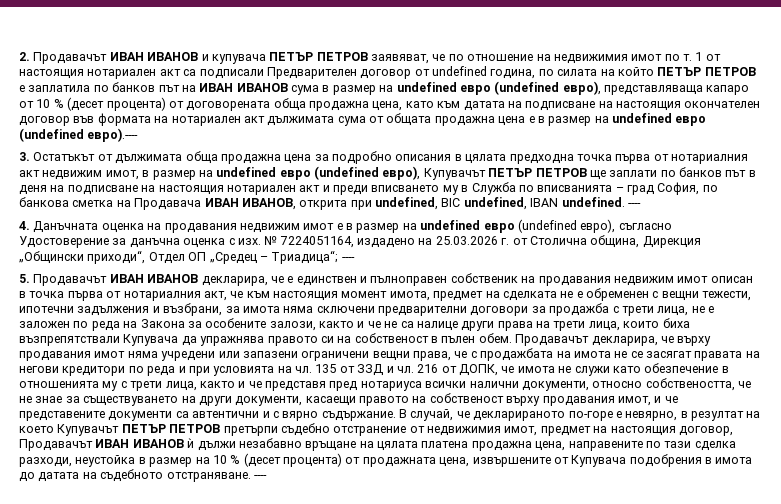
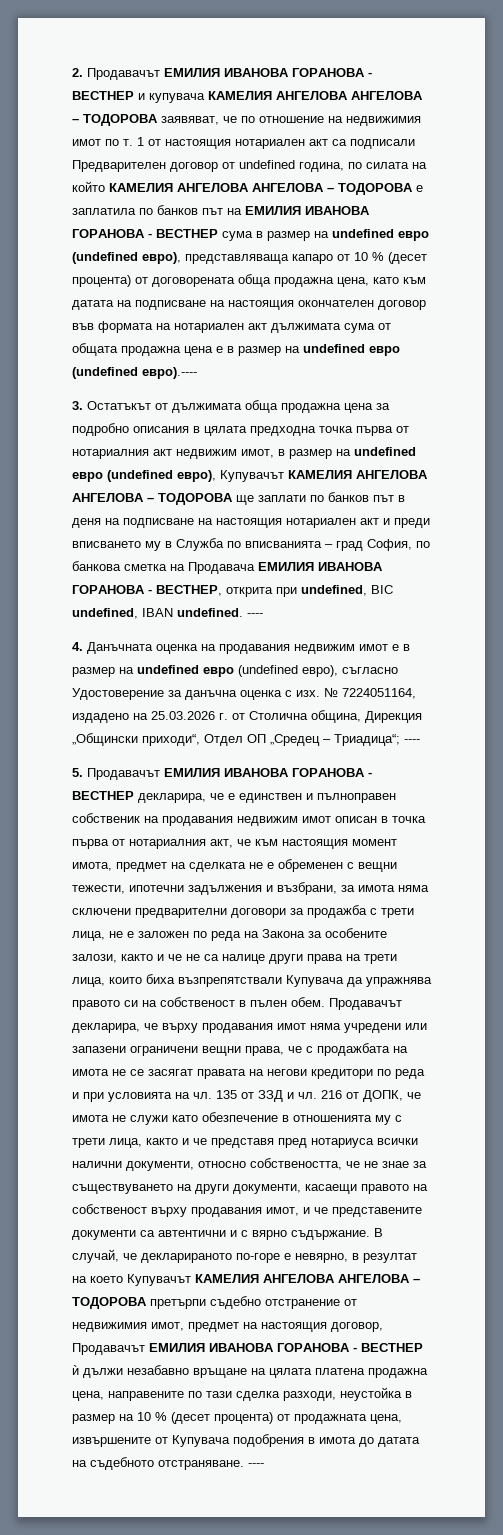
- 2. Продавачът ИВАН ИВАНОВ и купувача ПЕТЪР ПЕТРОВ заявяват, че по отношение на недвижимия имот по т. 1 от настоящия нотариален акт са подписали Предварителен договор от undefined година, по силата на който ПЕТЪР ПЕТРОВ е заплатила по банков път на ИВАН ИВАНОВ сума в размер на undefined евро (undefined евро), представляваща капаро от 10 % (десет процента) от договорената обща продажна цена, като към датата на подписване на настоящия окончателен договор във формата на нотариален акт дължимата сума от общата продажна цена е в размер на undefined евро (undefined евро).----
+ 2. Продавачът ЕМИЛИЯ ИВАНОВА ГОРАНОВА - ВЕСТНЕР и купувача КАМЕЛИЯ АНГЕЛОВА АНГЕЛОВА – ТОДОРОВА заявяват, че по отношение на недвижимия имот по т. 1 от настоящия нотариален акт са подписали Предварителен договор от undefined година, по силата на който КАМЕЛИЯ АНГЕЛОВА АНГЕЛОВА – ТОДОРОВА е заплатила по банков път на ЕМИЛИЯ ИВАНОВА ГОРАНОВА - ВЕСТНЕР сума в размер на undefined евро (undefined евро), представляваща капаро от 10 % (десет процента) от договорената обща продажна цена, като към датата на подписване на настоящия окончателен договор във формата на нотариален акт дължимата сума от общата продажна цена е в размер на undefined евро (undefined евро).----
- 3. Остатъкът от дължимата обща продажна цена за подробно описания в цялата предходна точка първа от нотариалния акт недвижим имот, в размер на undefined евро (undefined евро), Купувачът ПЕТЪР ПЕТРОВ ще заплати по банков път в деня на подписване на настоящия нотариален акт и преди вписването му в Служба по вписванията – град София, по банкова сметка на Продавача ИВАН ИВАНОВ, открита при undefined, BIC undefined, IBAN undefined.
+ 3. Остатъкът от дължимата обща продажна цена за подробно описания в цялата предходна точка първа от нотариалния акт недвижим имот, в размер на undefined евро (undefined евро), Купувачът КАМЕЛИЯ АНГЕЛОВА АНГЕЛОВА – ТОДОРОВА ще заплати по банков път в деня на подписване на настоящия нотариален акт и преди вписването му в Служба по вписванията – град София, по банкова сметка на Продавача ЕМИЛИЯ ИВАНОВА ГОРАНОВА - ВЕСТНЕР, открита при undefined, BIC undefined, IBAN undefined.
- 5. Продавачът ИВАН ИВАНОВ декларира, че е единствен и пълноправен собственик на продавания недвижим имот описан в точка първа от нотариалния акт, че към настоящия момент имота, предмет на сделката не е обременен с вещни тежести, ипотечни задължения и възбрани, за имота няма сключени предварителни договори за продажба с трети лица, не е заложен по реда на Закона за особените залози, както и че не са налице други права на трети лица, които биха възпрепятствали Купувача да упражнява правото си на собственост в пълен обем.
+ 5. Продавачът ЕМИЛИЯ ИВАНОВА ГОРАНОВА - ВЕСТНЕР декларира, че е единствен и пълноправен собственик на продавания недвижим имот описан в точка първа от нотариалния акт, че към настоящия момент имота, предмет на сделката не е обременен с вещни тежести, ипотечни задължения и възбрани, за имота няма сключени предварителни договори за продажба с трети лица, не е заложен по реда на Закона за особените залози, както и че не са налице други права на трети лица, които биха възпрепятствали Купувача да упражнява правото си на собственост в пълен обем.
- В случай, че декларираното по-горе е невярно, в резултат на което Купувачът ПЕТЪР ПЕТРОВ претърпи съдебно отстранение от недвижимия имот, предмет на настоящия договор, Продавачът ИВАН ИВАНОВ ѝ дължи незабавно връщане на цялата платена продажна цена, направените по тази сделка разходи, неустойка в размер на 10 % (десет процента) от продажната цена, извършените от Купувача подобрения в имота до датата на съдебното отстраняване.
+ В случай, че декларираното по-горе е невярно, в резултат на което Купувачът КАМЕЛИЯ АНГЕЛОВА АНГЕЛОВА – ТОДОРОВА претърпи съдебно отстранение от недвижимия имот, предмет на настоящия договор, Продавачът ЕМИЛИЯ ИВАНОВА ГОРАНОВА - ВЕСТНЕР ѝ дължи незабавно връщане на цялата платена продажна цена, направените по тази сделка разходи, неустойка в размер на 10 % (десет процента) от продажната цена, извършените от Купувача подобрения в имота до датата на съдебното отстраняване.

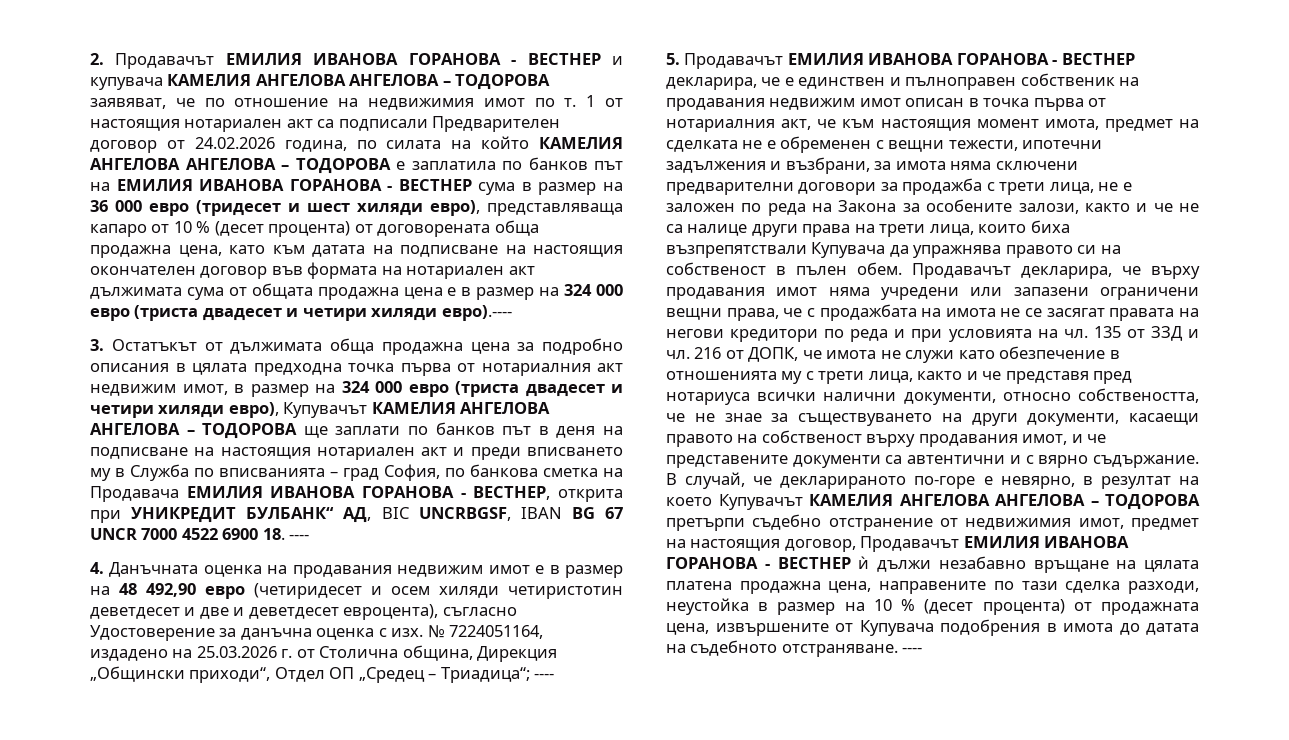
- 2. Продавачът ЕМИЛИЯ ИВАНОВА ГОРАНОВА - ВЕСТНЕР и купувача КАМЕЛИЯ АНГЕЛОВА АНГЕЛОВА – ТОДОРОВА заявяват, че по отношение на недвижимия имот по т. 1 от настоящия нотариален акт са подписали Предварителен договор от undefined година, по силата на който КАМЕЛИЯ АНГЕЛОВА АНГЕЛОВА – ТОДОРОВА е заплатила по банков път на ЕМИЛИЯ ИВАНОВА ГОРАНОВА - ВЕСТНЕР сума в размер на undefined евро (undefined евро), представляваща капаро от 10 % (десет процента) от договорената обща продажна цена, като към датата на подписване на настоящия окончателен договор във формата на нотариален акт дължимата сума от общата продажна цена е в размер на undefined евро (undefined евро).----
+ 2. Продавачът ЕМИЛИЯ ИВАНОВА ГОРАНОВА - ВЕСТНЕР и купувача КАМЕЛИЯ АНГЕЛОВА АНГЕЛОВА – ТОДОРОВА заявяват, че по отношение на недвижимия имот по т. 1 от настоящия нотариален акт са подписали Предварителен договор от 24.02.2026 година, по силата на който КАМЕЛИЯ АНГЕЛОВА АНГЕЛОВА – ТОДОРОВА е заплатила по банков път на ЕМИЛИЯ ИВАНОВА ГОРАНОВА - ВЕСТНЕР сума в размер на 36 000 евро (тридесет и шест хиляди евро), представляваща капаро от 10 % (десет процента) от договорената обща продажна цена, като към датата на подписване на настоящия окончателен договор във формата на нотариален акт дължимата сума от общата продажна цена е в размер на 324 000 евро (триста двадесет и четири хиляди евро).----
- 3. Остатъкът от дължимата обща продажна цена за подробно описания в цялата предходна точка първа от нотариалния акт недвижим имот, в размер на undefined евро (undefined евро), Купувачът КАМЕЛИЯ АНГЕЛОВА АНГЕЛОВА – ТОДОРОВА ще заплати по банков път в деня на подписване на настоящия нотариален акт и преди вписването му в Служба по вписванията – град София, по банкова сметка на Продавача ЕМИЛИЯ ИВАНОВА ГОРАНОВА - ВЕСТНЕР, открита при undefined, BIC undefined, IBAN undefined. ----
+ 3. Остатъкът от дължимата обща продажна цена за подробно описания в цялата предходна точка първа от нотариалния акт недвижим имот, в размер на 324 000 евро (триста двадесет и четири хиляди евро), Купувачът КАМЕЛИЯ АНГЕЛОВА АНГЕЛОВА – ТОДОРОВА ще заплати по банков път в деня на подписване на настоящия нотариален акт и преди вписването му в Служба по вписванията – град София, по банкова сметка на Продавача ЕМИЛИЯ ИВАНОВА ГОРАНОВА - ВЕСТНЕР, открита при УНИКРЕДИТ БУЛБАНК“ АД, BIC UNCRBGSF, IBAN BG 67 UNCR 7000 4522 6900 18. ----
- 4. Данъчната оценка на продавания недвижим имот е в размер на undefined евро (undefined евро), съгласно Удостоверение за данъчна оценка с изх.
+ 4. Данъчната оценка на продавания недвижим имот е в размер на 48 492,90 евро (четиридесет и осем хиляди четиристотин деветдесет и две и деветдесет евроцента), съгласно Удостоверение за данъчна оценка с изх.

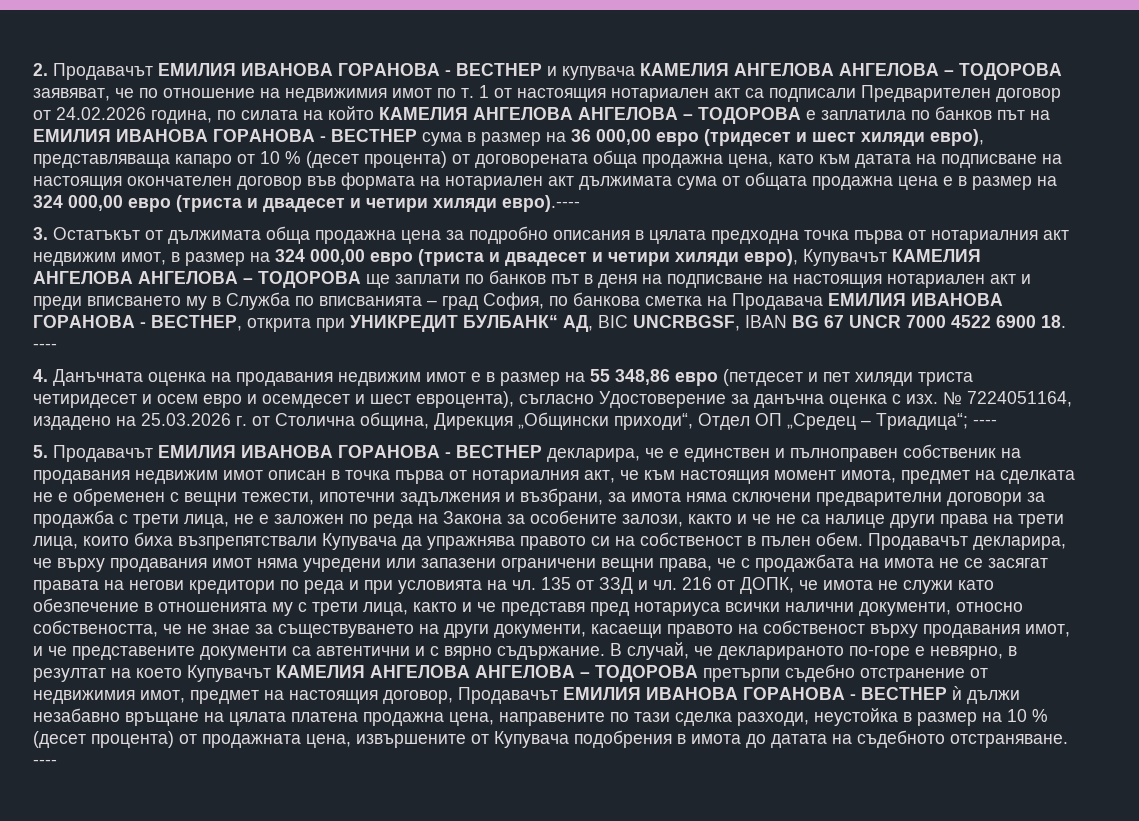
- 2. Продавачът ЕМИЛИЯ ИВАНОВА ГОРАНОВА - ВЕСТНЕР и купувача КАМЕЛИЯ АНГЕЛОВА АНГЕЛОВА – ТОДОРОВА заявяват, че по отношение на недвижимия имот по т. 1 от настоящия нотариален акт са подписали Предварителен договор от 24.02.2026 година, по силата на който КАМЕЛИЯ АНГЕЛОВА АНГЕЛОВА – ТОДОРОВА е заплатила по банков път на ЕМИЛИЯ ИВАНОВА ГОРАНОВА - ВЕСТНЕР сума в размер на 36 000 евро (тридесет и шест хиляди евро), представляваща капаро от 10 % (десет процента) от договорената обща продажна цена, като към датата на подписване на настоящия окончателен договор във формата на нотариален акт дължимата сума от общата продажна цена е в размер на 324 000 евро (триста двадесет и четири хиляди евро).----
+ 2. Продавачът ЕМИЛИЯ ИВАНОВА ГОРАНОВА - ВЕСТНЕР и купувача КАМЕЛИЯ АНГЕЛОВА АНГЕЛОВА – ТОДОРОВА заявяват, че по отношение на недвижимия имот по т. 1 от настоящия нотариален акт са подписали Предварителен договор от 24.02.2026 година, по силата на който КАМЕЛИЯ АНГЕЛОВА АНГЕЛОВА – ТОДОРОВА е заплатила по банков път на ЕМИЛИЯ ИВАНОВА ГОРАНОВА - ВЕСТНЕР сума в размер на 36 000,00 евро (тридесет и шест хиляди евро), представляваща капаро от 10 % (десет процента) от договорената обща продажна цена, като към датата на подписване на настоящия окончателен договор във формата на нотариален акт дължимата сума от общата продажна цена е в размер на 324 000,00 евро (триста и двадесет и четири хиляди евро).----
- 3. Остатъкът от дължимата обща продажна цена за подробно описания в цялата предходна точка първа от нотариалния акт недвижим имот, в размер на 324 000 евро (триста двадесет и четири хиляди евро), Купувачът КАМЕЛИЯ АНГЕЛОВА АНГЕЛОВА – ТОДОРОВА ще заплати по банков път в деня на подписване на настоящия нотариален акт и преди вписването му в Служба по вписванията – град София, по банкова сметка на Продавача ЕМИЛИЯ ИВАНОВА ГОРАНОВА - ВЕСТНЕР, открита при УНИКРЕДИТ БУЛБАНК“ АД, BIC UNCRBGSF, IBAN BG 67 UNCR 7000 4522 6900 18. ----
+ 3. Остатъкът от дължимата обща продажна цена за подробно описания в цялата предходна точка първа от нотариалния акт недвижим имот, в размер на 324 000,00 евро (триста и двадесет и четири хиляди евро), Купувачът КАМЕЛИЯ АНГЕЛОВА АНГЕЛОВА – ТОДОРОВА ще заплати по банков път в деня на подписване на настоящия нотариален акт и преди вписването му в Служба по вписванията – град София, по банкова сметка на Продавача ЕМИЛИЯ ИВАНОВА ГОРАНОВА - ВЕСТНЕР, открита при УНИКРЕДИТ БУЛБАНК“ АД, BIC UNCRBGSF, IBAN BG 67 UNCR 7000 4522 6900 18. ----
- 4. Данъчната оценка на продавания недвижим имот е в размер на 48 492,90 евро (четиридесет и осем хиляди четиристотин деветдесет и две и деветдесет евроцента), съгласно Удостоверение за данъчна оценка с изх.
+ 4. Данъчната оценка на продавания недвижим имот е в размер на 55 348,86 евро (петдесет и пет хиляди триста четиридесет и осем евро и осемдесет и шест евроцента), съгласно Удостоверение за данъчна оценка с изх.

